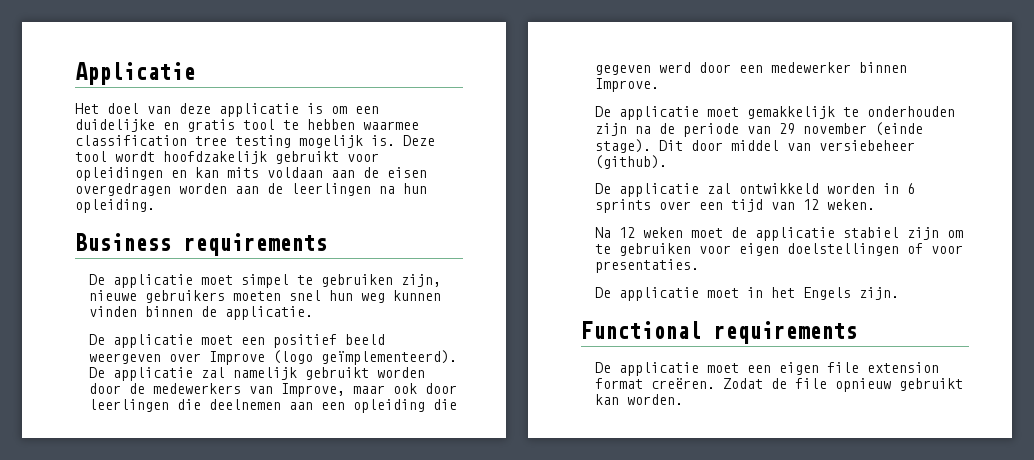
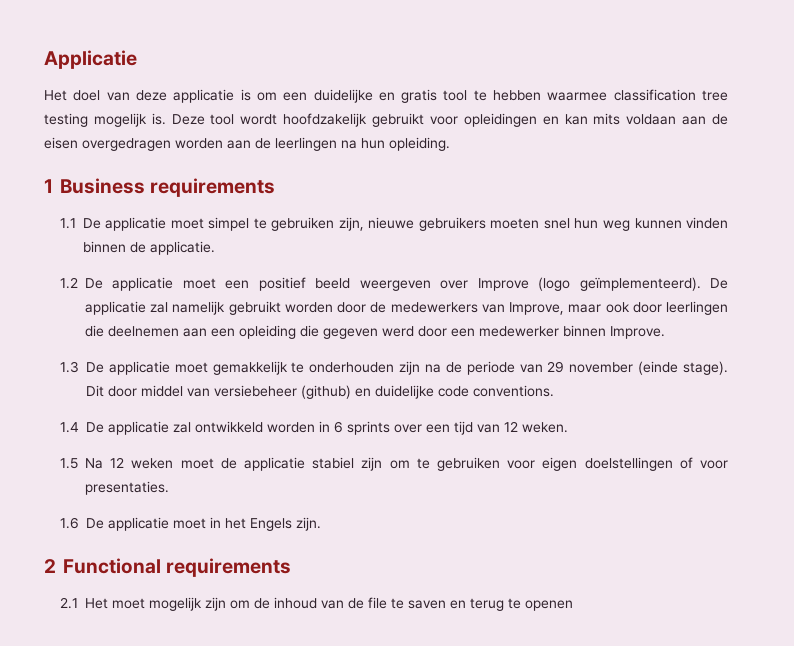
- Business requirements
+ 1 Business requirements
- De applicatie moet simpel te gebruiken zijn, nieuwe gebruikers moeten snel hun weg kunnen vinden binnen de applicatie.
+ 1.1 De applicatie moet simpel te gebruiken zijn, nieuwe gebruikers moeten snel hun weg kunnen vinden binnen de applicatie.
- De applicatie moet een positief beeld weergeven over Improve (logo geïmplementeerd).
+ 1.2 De applicatie moet een positief beeld weergeven over Improve (logo geïmplementeerd).
- De applicatie moet gemakkelijk te onderhouden zijn na de periode van 29 november (einde stage).
+ 1.3 De applicatie moet gemakkelijk te onderhouden zijn na de periode van 29 november (einde stage).
- Dit door middel van versiebeheer (github).
- De applicatie zal ontwikkeld worden in 6 sprints over een tijd van 12 weken.
+ Dit door middel van versiebeheer (github) en duidelijke code conventions.
+ 1.4 De applicatie zal ontwikkeld worden in 6 sprints over een tijd van 12 weken.
- Na 12 weken moet de applicatie stabiel zijn om te gebruiken voor eigen doelstellingen of voor presentaties.
+ 1.5 Na 12 weken moet de applicatie stabiel zijn om te gebruiken voor eigen doelstellingen of voor presentaties.
- De applicatie moet in het Engels zijn.
+ 1.6 De applicatie moet in het Engels zijn.
- Functional requirements
+ 2 Functional requirements
- De applicatie moet een eigen file extension format creëren. Zodat de file opnieuw gebruikt kan worden.
+ 2.1 Het moet mogelijk zijn om de inhoud van de file te saven en terug te openen

